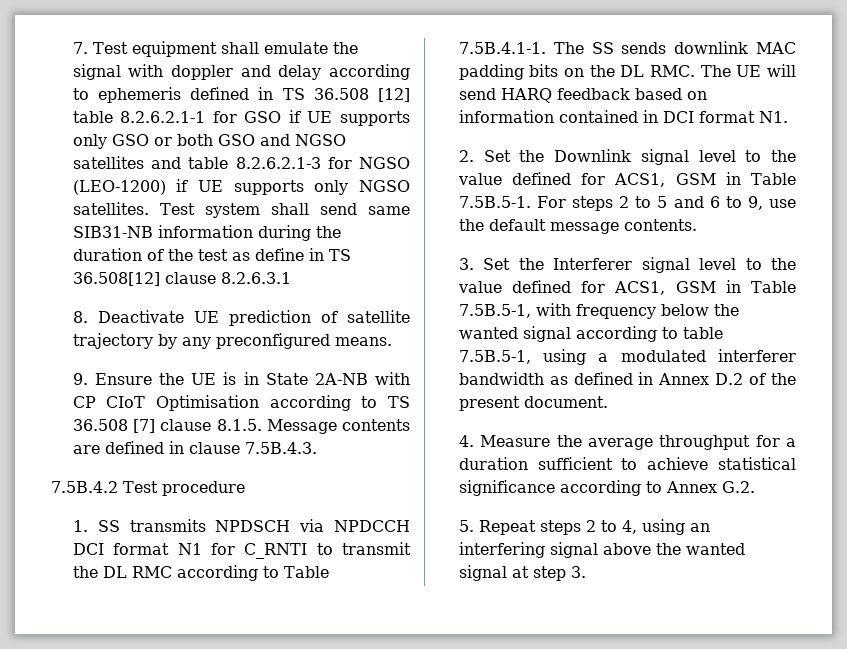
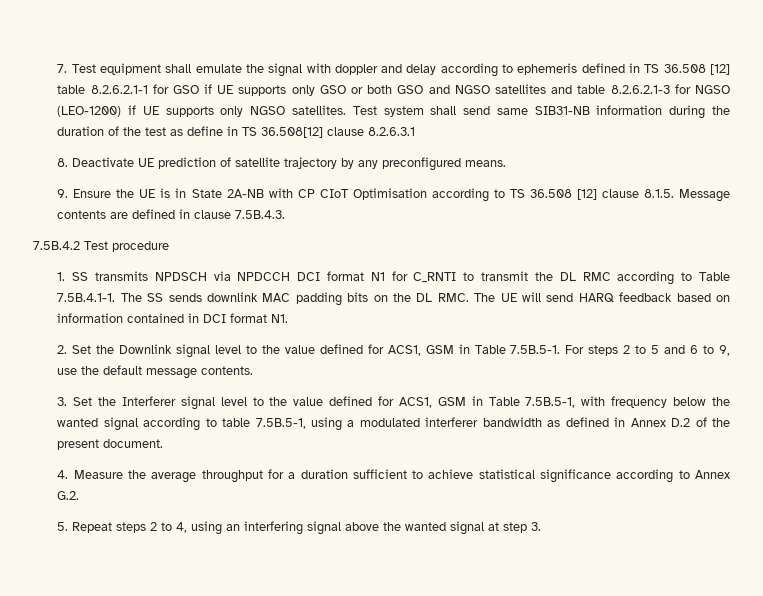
- 9. Ensure the UE is in State 2A-NB with CP CIoT Optimisation according to TS 36.508 [7] clause 8.1.5. Message contents are defined in clause 7.5B.4.3.
+ 9. Ensure the UE is in State 2A-NB with CP CIoT Optimisation according to TS 36.508 [12] clause 8.1.5. Message contents are defined in clause 7.5B.4.3.

